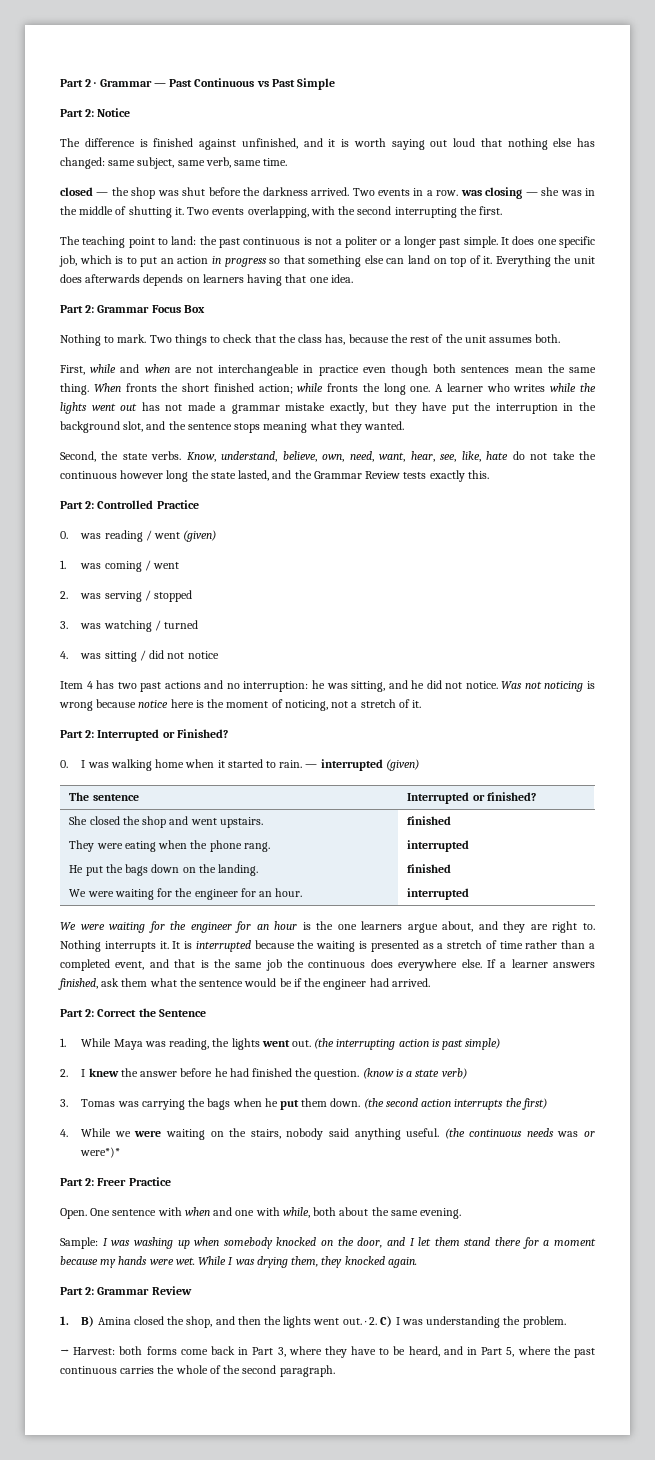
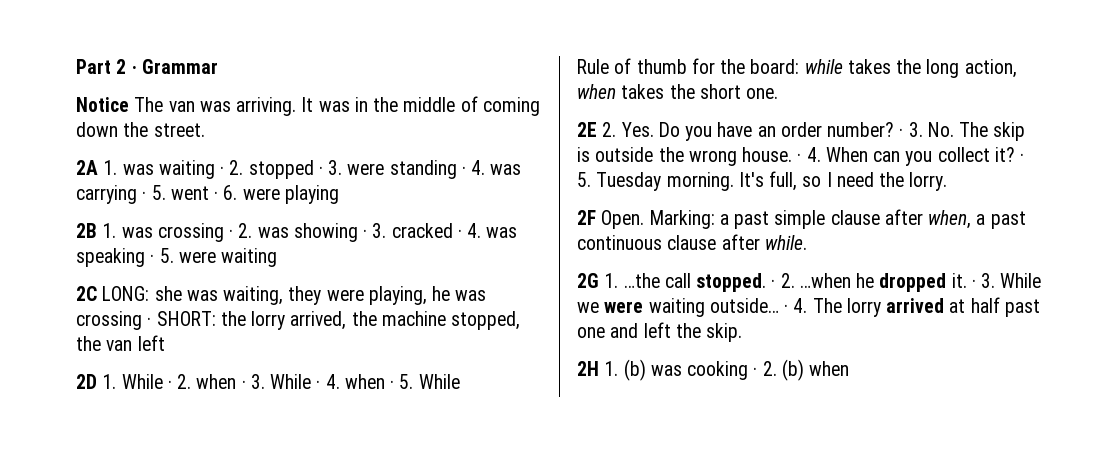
- Part 2 · Grammar — Past Continuous vs Past Simple
- Part 2: Notice
- The difference is finished against unfinished, and it is worth saying out loud that nothing else has changed: same subject, same verb, same time.
- closed — the shop was shut before the darkness arrived. Two events in a row. was closing — she was in the middle of shutting it. Two events overlapping, with the second interrupting the first.
- The teaching point to land: the past continuous is not a politer or a longer past simple. It does one specific job, which is to put an action in progress so that something else can land on top of it. Everything the unit does afterwards depends on learners having that one idea.
- Part 2: Grammar Focus Box
- Nothing to mark. Two things to check that the class has, because the rest of the unit assumes both.
- First, while and when are not interchangeable in practice even though both sentences mean the same thing. When fronts the short finished action; while fronts the long one. A learner who writes while the lights went out has not made a grammar mistake exactly, but they have put the interruption in the background slot, and the sentence stops meaning what they wanted.
- Second, the state verbs. Know, understand, believe, own, need, want, hear, see, like, hate do not take the continuous however long the state lasted, and the Grammar Review tests exactly this.
- Part 2: Controlled Practice
- 0. was reading / went (given)
- 1. was coming / went
- 2. was serving / stopped
- 3. was watching / turned
- 4. was sitting / did not notice
- Item 4 has two past actions and no interruption: he was sitting, and he did not notice. Was not noticing is wrong because notice here is the moment of noticing, not a stretch of it.
- Part 2: Interrupted or Finished?
- 0. I was walking home when it started to rain. — interrupted (given)
- The sentence | Interrupted or finished?
- She closed the shop and went upstairs. | finished
- They were eating when the phone rang. | interrupted
- He put the bags down on the landing. | finished
- We were waiting for the engineer for an hour. | interrupted
- We were waiting for the engineer for an hour is the one learners argue about, and they are right to. Nothing interrupts it. It is interrupted because the waiting is presented as a stretch of time rather than a completed event, and that is the same job the continuous does everywhere else. If a learner answers finished, ask them what the sentence would be if the engineer had arrived.
- Part 2: Correct the Sentence
- 1. While Maya was reading, the lights went out. (the interrupting action is past simple)
- 2. I knew the answer before he had finished the question. (know is a state verb)
- 3. Tomas was carrying the bags when he put them down. (the second action interrupts the first)
- 4. While we were waiting on the stairs, nobody said anything useful. (the continuous needs was or were*)*
- Part 2: Freer Practice
- Open. One sentence with when and one with while, both about the same evening.
- Sample: I was washing up when somebody knocked on the door, and I let them stand there for a moment because my hands were wet. While I was drying them, they knocked again.
- Part 2: Grammar Review
- 1. B) Amina closed the shop, and then the lights went out. · 2. C) I was understanding the problem.
- → Harvest: both forms come back in Part 3, where they have to be heard, and in Part 5, where the past continuous carries the whole of the second paragraph.
+ Part 2 · Grammar
+ Notice The van was arriving. It was in the middle of coming down the street.
+ 2A 1. was waiting · 2. stopped · 3. were standing · 4. was carrying · 5. went · 6. were playing
+ 2B 1. was crossing · 2. was showing · 3. cracked · 4. was speaking · 5. were waiting
+ 2C LONG: she was waiting, they were playing, he was crossing · SHORT: the lorry arrived, the machine stopped, the van left
+ 2D 1. While · 2. when · 3. While · 4. when · 5. While
+ Rule of thumb for the board: while takes the long action, when takes the short one.
+ 2E 2. Yes. Do you have an order number? · 3. No. The skip is outside the wrong house. · 4. When can you collect it? · 5. Tuesday morning. It's full, so I need the lorry.
+ 2F Open. Marking: a past simple clause after when, a past continuous clause after while.
+ 2G 1. …the call stopped. · 2. …when he dropped it. · 3. While we were waiting outside… · 4. The lorry arrived at half past one and left the skip.
+ 2H 1. (b) was cooking · 2. (b) when

